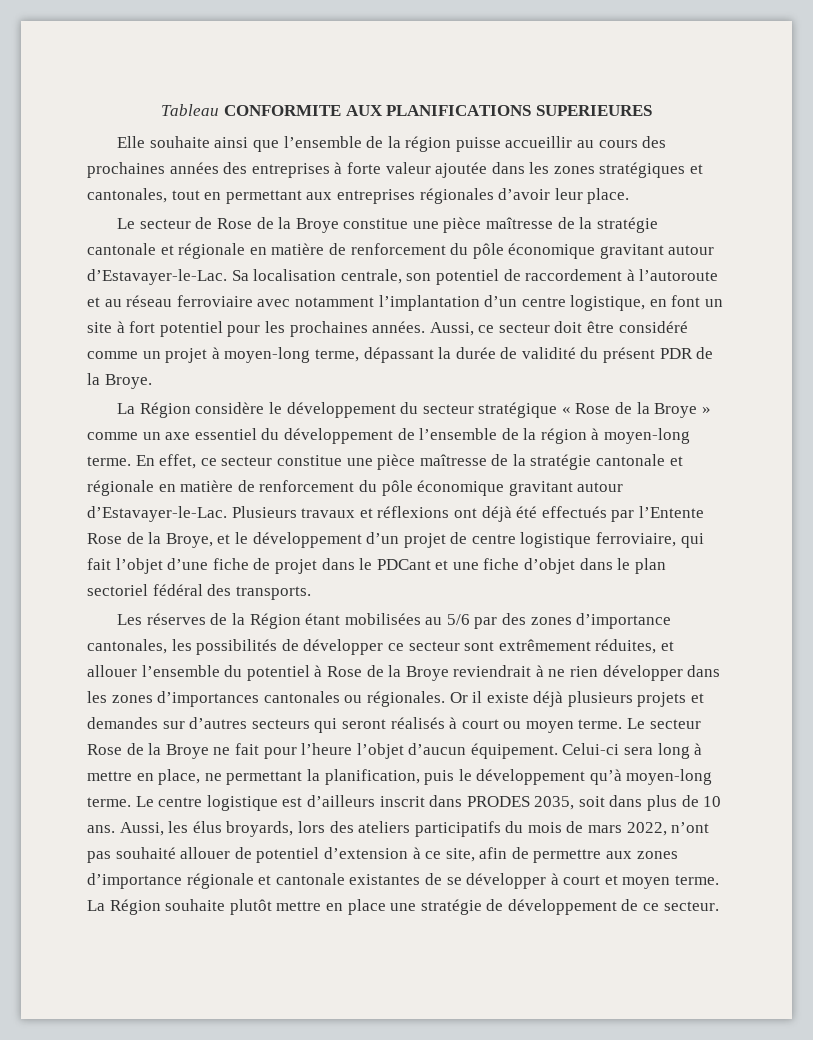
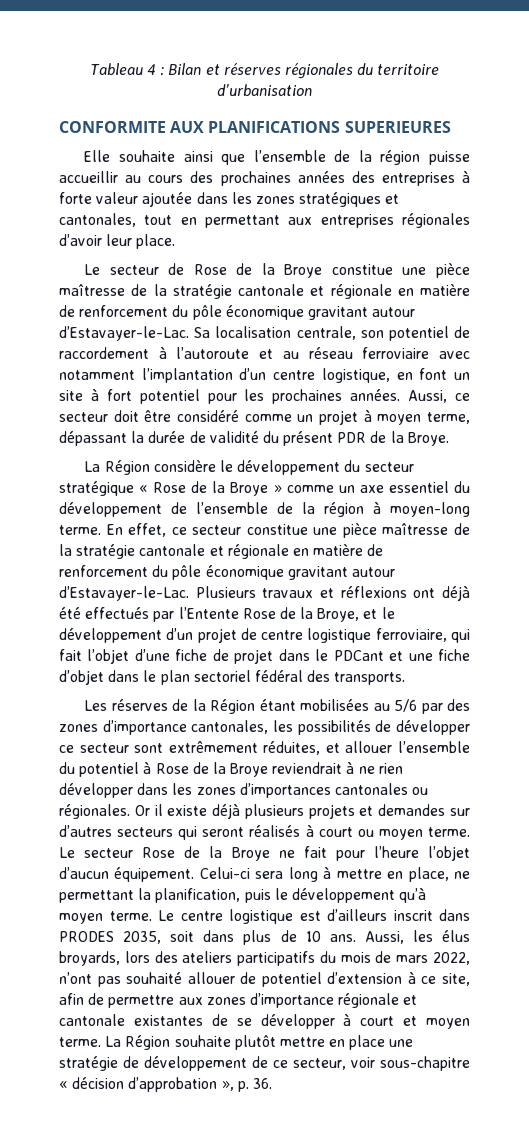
- Tableau CONFORMITE AUX PLANIFICATIONS SUPERIEURES
+ Tableau 4 : Bilan et réserves régionales du territoire d’urbanisation
+ CONFORMITE AUX PLANIFICATIONS SUPERIEURES
- Aussi, ce secteur doit être considéré comme un projet à moyen-long terme, dépassant la durée de validité du présent PDR de la Broye.
+ Aussi, ce secteur doit être considéré comme un projet à moyen terme, dépassant la durée de validité du présent PDR de la Broye.
- Celui-ci sera long à mettre en place, ne permettant la planification, puis le développement qu’à moyen-long terme.
+ Celui-ci sera long à mettre en place, ne permettant la planification, puis le développement qu’à moyen terme.
- La Région souhaite plutôt mettre en place une stratégie de développement de ce secteur.
+ La Région souhaite plutôt mettre en place une stratégie de développement de ce secteur, voir sous-chapitre « décision d’approbation », p. 36.

